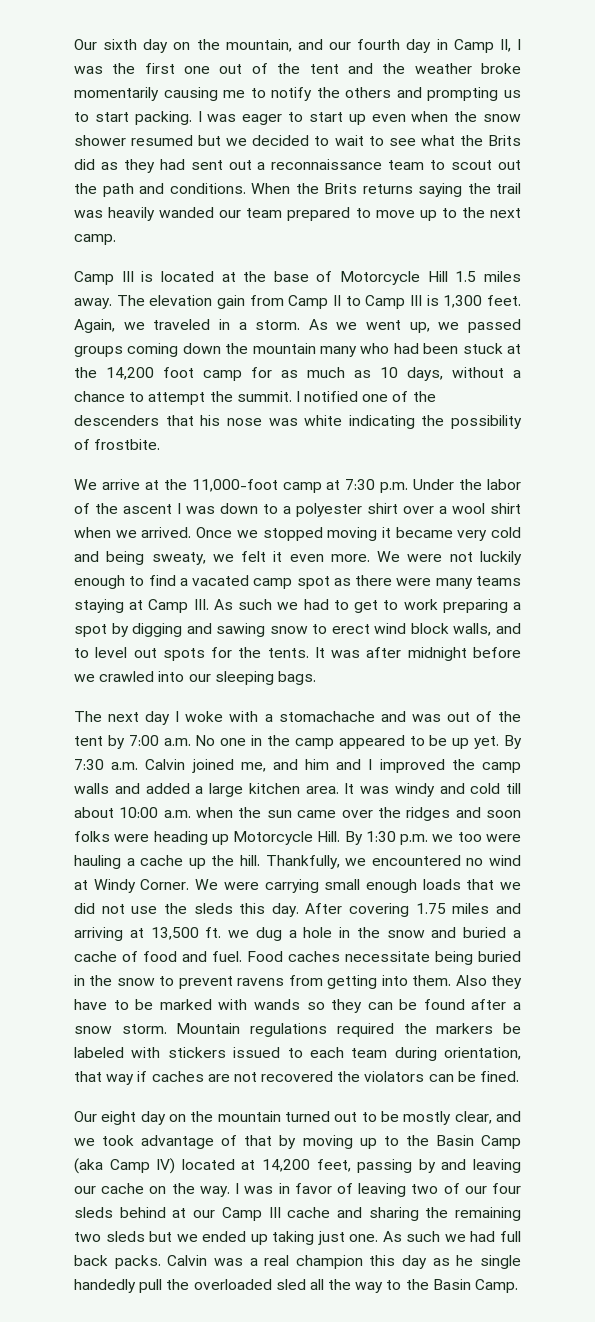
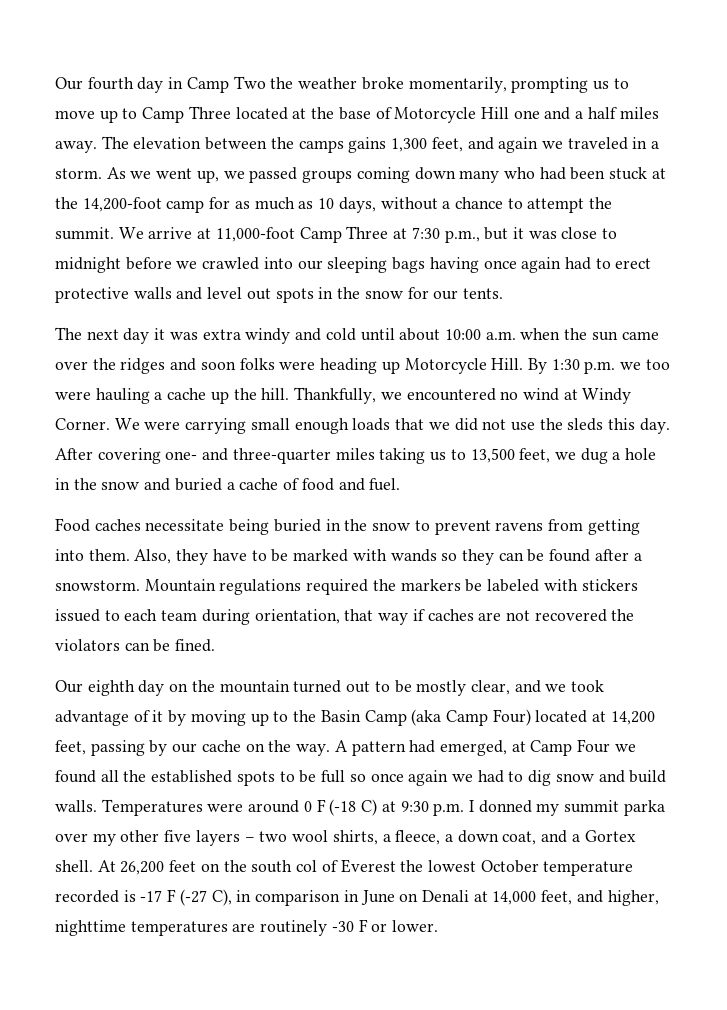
- Our sixth day on the mountain, and our fourth day in Camp II, I was the first one out of the tent and the weather broke momentarily causing me to notify the others and prompting us to start packing. I was eager to start up even when the snow shower resumed but we decided to wait to see what the Brits did as they had sent out a reconnaissance team to scout out the path and conditions. When the Brits returns saying the trail was heavily wanded our team prepared to move up to the next camp.
- Camp III is located at the base of Motorcycle Hill 1.5 miles away. The elevation gain from Camp II to Camp III is 1,300 feet. Again, we traveled in a storm.
+ Our fourth day in Camp Two the weather broke momentarily, prompting us to move up to Camp Three located at the base of Motorcycle Hill one and a half miles away. The elevation between the camps gains 1,300 feet, and again we traveled in a storm.
- As we went up, we passed groups coming down the mountain many who had been stuck at the 14,200 foot camp for as much as 10 days, without a chance to attempt the summit.
+ As we went up, we passed groups coming down many who had been stuck at the 14,200-foot camp for as much as 10 days, without a chance to attempt the summit.
- I notified one of the descenders that his nose was white indicating the possibility of frostbite.
- We arrive at the 11,000-foot camp at 7:30 p.m. Under the labor of the ascent I was down to a polyester shirt over a wool shirt when we arrived. Once we stopped moving it became very cold and being sweaty, we felt it even more. We were not luckily enough to find a vacated camp spot as there were many teams staying at Camp III. As such we had to get to work preparing a spot by digging and sawing snow to erect wind block walls, and to level out spots for the tents. It was after midnight before we crawled into our sleeping bags.
- The next day I woke with a stomachache and was out of the tent by 7:00 a.m. No one in the camp appeared to be up yet. By 7:30 a.m. Calvin joined me, and him and I improved the camp walls and added a large kitchen area. It was windy and cold till about 10:00 a.m. when the sun came over the ridges and soon folks were heading up Motorcycle Hill.
+ We arrive at 11,000-foot Camp Three at 7:30 p.m., but it was close to midnight before we crawled into our sleeping bags having once again had to erect protective walls and level out spots in the snow for our tents.
+ The next day it was extra windy and cold until about 10:00 a.m. when the sun came over the ridges and soon folks were heading up Motorcycle Hill.
- After covering 1.75 miles and arriving at 13,500 ft. we dug a hole in the snow and buried a cache of food and fuel. Food caches necessitate being buried in the snow to prevent ravens from getting into them.
+ After covering one- and three-quarter miles taking us to 13,500 feet, we dug a hole in the snow and buried a cache of food and fuel.
+ Food caches necessitate being buried in the snow to prevent ravens from getting into them.
- Also they have to be marked with wands so they can be found after a snow storm.
+ Also, they have to be marked with wands so they can be found after a snowstorm.
- Our eight day on the mountain turned out to be mostly clear, and we took advantage of that by moving up to the Basin Camp (aka Camp IV) located at 14,200 feet, passing by and leaving our cache on the way.
+ Our eighth day on the mountain turned out to be mostly clear, and we took advantage of it by moving up to the Basin Camp (aka Camp Four) located at 14,200 feet, passing by our cache on the way.
- I was in favor of leaving two of our four sleds behind at our Camp III cache and sharing the remaining two sleds but we ended up taking just one. As such we had full back packs. Calvin was a real champion this day as he single handedly pull the overloaded sled all the way to the Basin Camp.
+ A pattern had emerged, at Camp Four we found all the established spots to be full so once again we had to dig snow and build walls. Temperatures were around 0 F (-18 C) at 9:30 p.m. I donned my summit parka over my other five layers – two wool shirts, a fleece, a down coat, and a Gortex shell. At 26,200 feet on the south col of Everest the lowest October temperature recorded is -17 F (-27 C), in comparison in June on Denali at 14,000 feet, and higher, nighttime temperatures are routinely -30 F or lower.

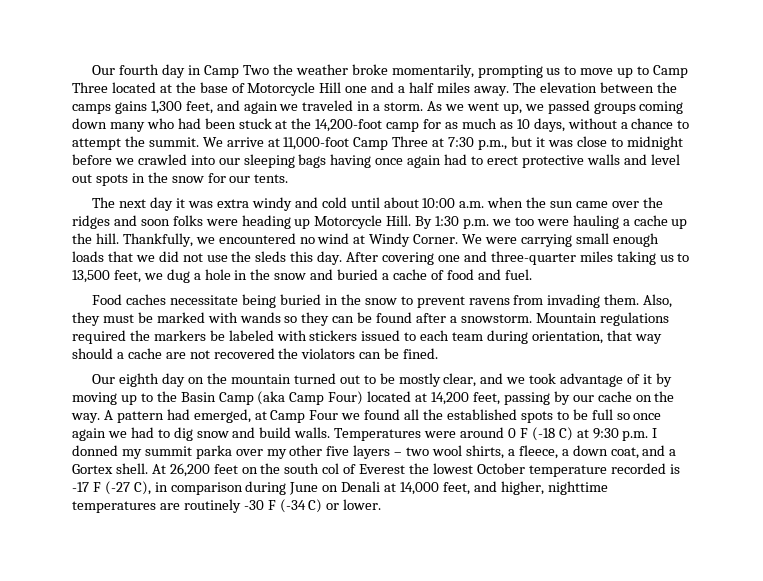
- After covering one- and three-quarter miles taking us to 13,500 feet, we dug a hole in the snow and buried a cache of food and fuel.
+ After covering one and three-quarter miles taking us to 13,500 feet, we dug a hole in the snow and buried a cache of food and fuel.
- Food caches necessitate being buried in the snow to prevent ravens from getting into them.
+ Food caches necessitate being buried in the snow to prevent ravens from invading them.
- Also, they have to be marked with wands so they can be found after a snowstorm.
+ Also, they must be marked with wands so they can be found after a snowstorm.
- Mountain regulations required the markers be labeled with stickers issued to each team during orientation, that way if caches are not recovered the violators can be fined.
+ Mountain regulations required the markers be labeled with stickers issued to each team during orientation, that way should a cache are not recovered the violators can be fined.
- At 26,200 feet on the south col of Everest the lowest October temperature recorded is -17 F (-27 C), in comparison in June on Denali at 14,000 feet, and higher, nighttime temperatures are routinely -30 F or lower.
+ At 26,200 feet on the south col of Everest the lowest October temperature recorded is -17 F (-27 C), in comparison during June on Denali at 14,000 feet, and higher, nighttime temperatures are routinely -30 F (-34 C) or lower.

